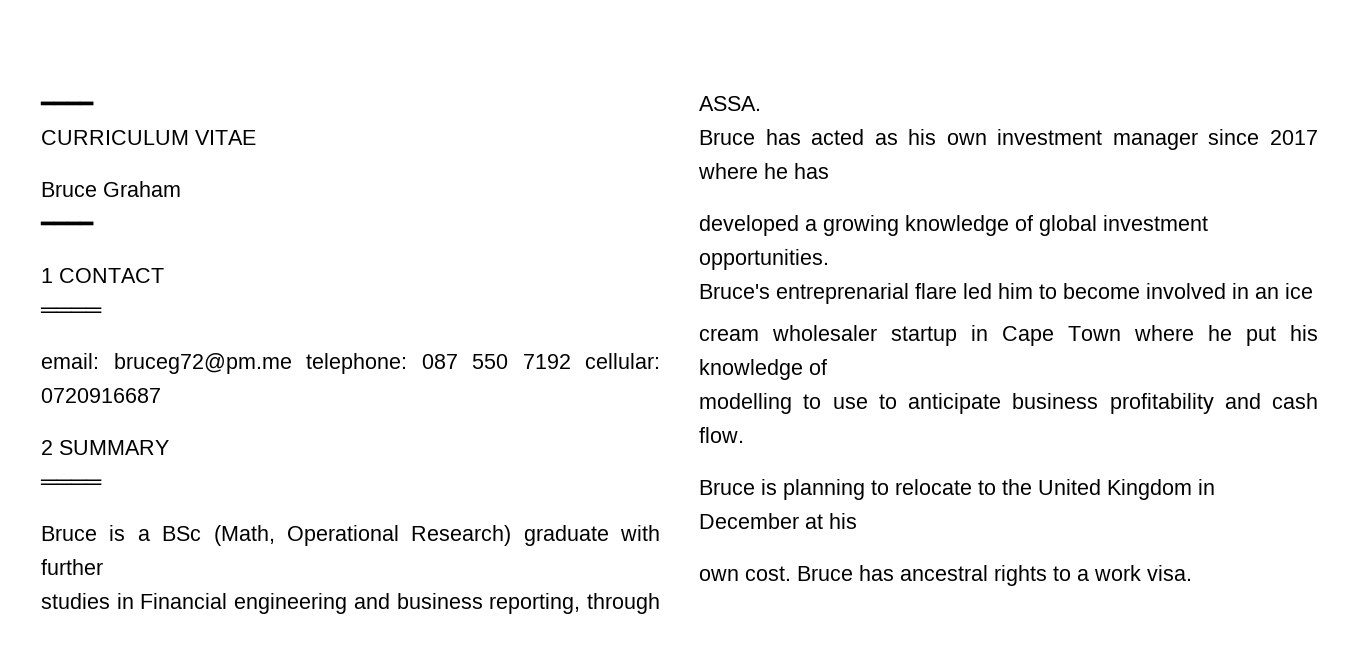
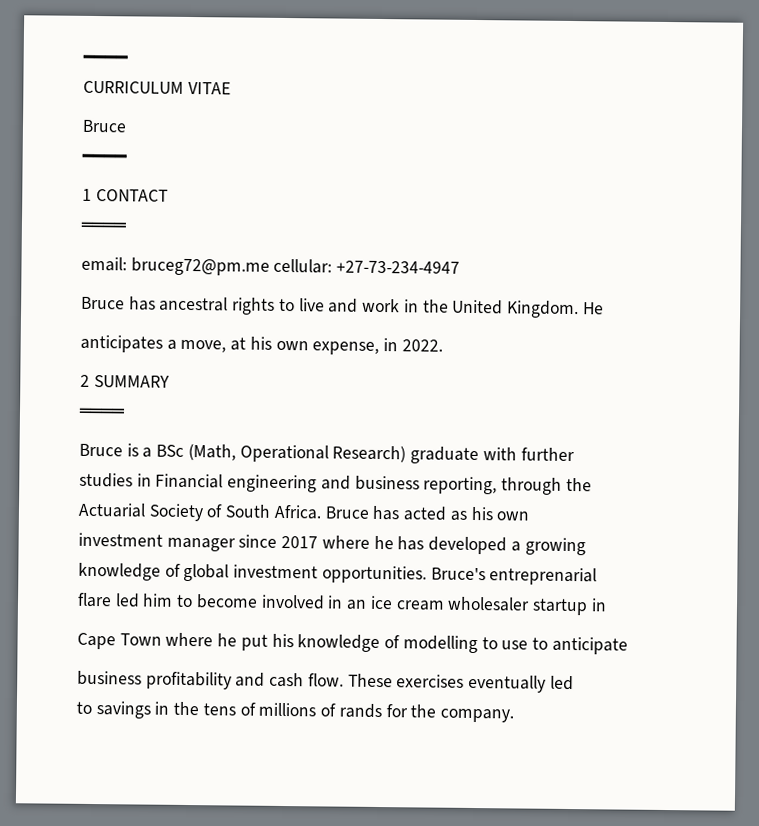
  CURRICULUM VITAE
- Bruce Graham
+ Bruce
- email: bruceg72@pm.me telephone: 087 550 7192 cellular: 0720916687
+ email: bruceg72@pm.me cellular: +27-73-234-4947
+ Bruce has ancestral rights to live and work in the United Kingdom. He
+ anticipates a move, at his own expense, in 2022.
- studies in Financial engineering and business reporting, through ASSA.
- Bruce has acted as his own investment manager since 2017 where he has
- developed a growing knowledge of global investment opportunities.
- Bruce's entreprenarial flare led him to become involved in an ice
- cream wholesaler startup in Cape Town where he put his knowledge of
- modelling to use to anticipate business profitability and cash flow.
- Bruce is planning to relocate to the United Kingdom in December at his
- own cost. Bruce has ancestral rights to a work visa.
+ studies in Financial engineering and business reporting, through the
+ Actuarial Society of South Africa. Bruce has acted as his own
+ investment manager since 2017 where he has developed a growing
+ knowledge of global investment opportunities. Bruce's entreprenarial
+ flare led him to become involved in an ice cream wholesaler startup in
+ Cape Town where he put his knowledge of modelling to use to anticipate
+ business profitability and cash flow. These exercises eventually led
+ to savings in the tens of millions of rands for the company.

